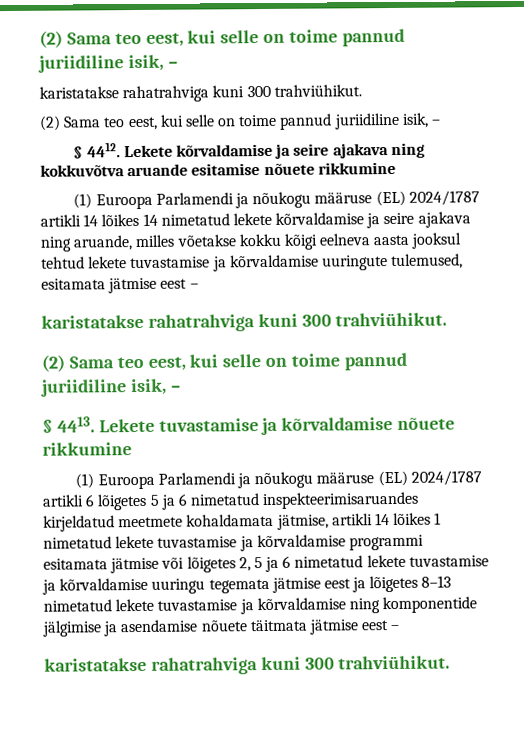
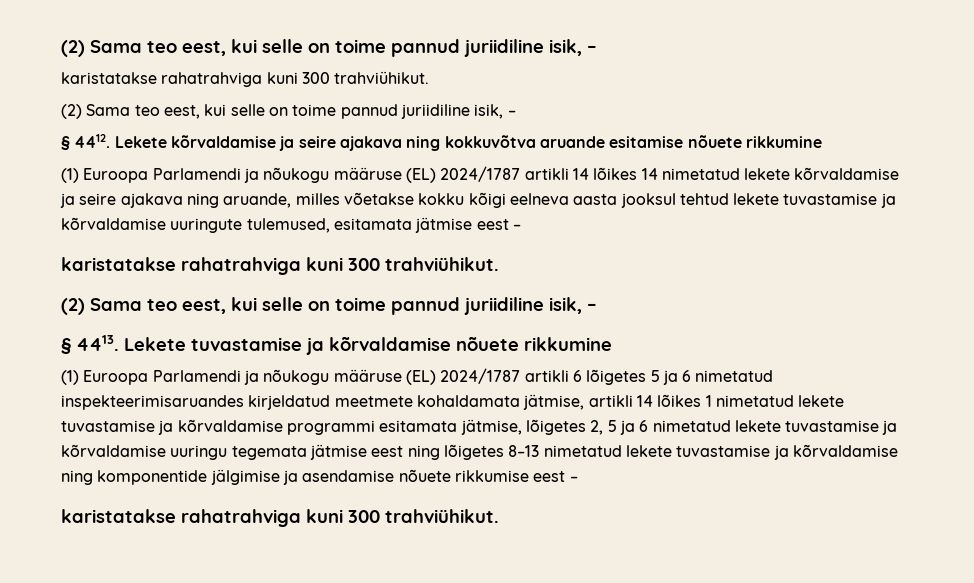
- (1) Euroopa Parlamendi ja nõukogu määruse (EL) 2024/1787 artikli 6 lõigetes 5 ja 6 nimetatud inspekteerimisaruandes kirjeldatud meetmete kohaldamata jätmise, artikli 14 lõikes 1 nimetatud lekete tuvastamise ja kõrvaldamise programmi esitamata jätmise või lõigetes 2, 5 ja 6 nimetatud lekete tuvastamise ja kõrvaldamise uuringu tegemata jätmise eest ja lõigetes 8–13 nimetatud lekete tuvastamise ja kõrvaldamise ning komponentide jälgimise ja asendamise nõuete täitmata jätmise eest –
+ (1) Euroopa Parlamendi ja nõukogu määruse (EL) 2024/1787 artikli 6 lõigetes 5 ja 6 nimetatud inspekteerimisaruandes kirjeldatud meetmete kohaldamata jätmise, artikli 14 lõikes 1 nimetatud lekete tuvastamise ja kõrvaldamise programmi esitamata jätmise, lõigetes 2, 5 ja 6 nimetatud lekete tuvastamise ja kõrvaldamise uuringu tegemata jätmise eest ning lõigetes 8–13 nimetatud lekete tuvastamise ja kõrvaldamise ning komponentide jälgimise ja asendamise nõuete rikkumise eest –

